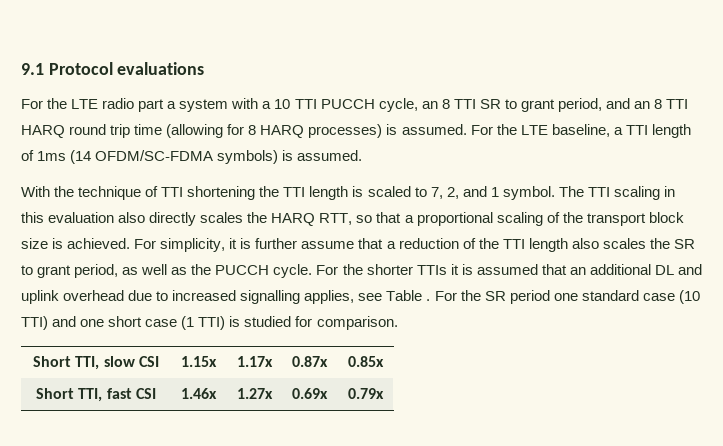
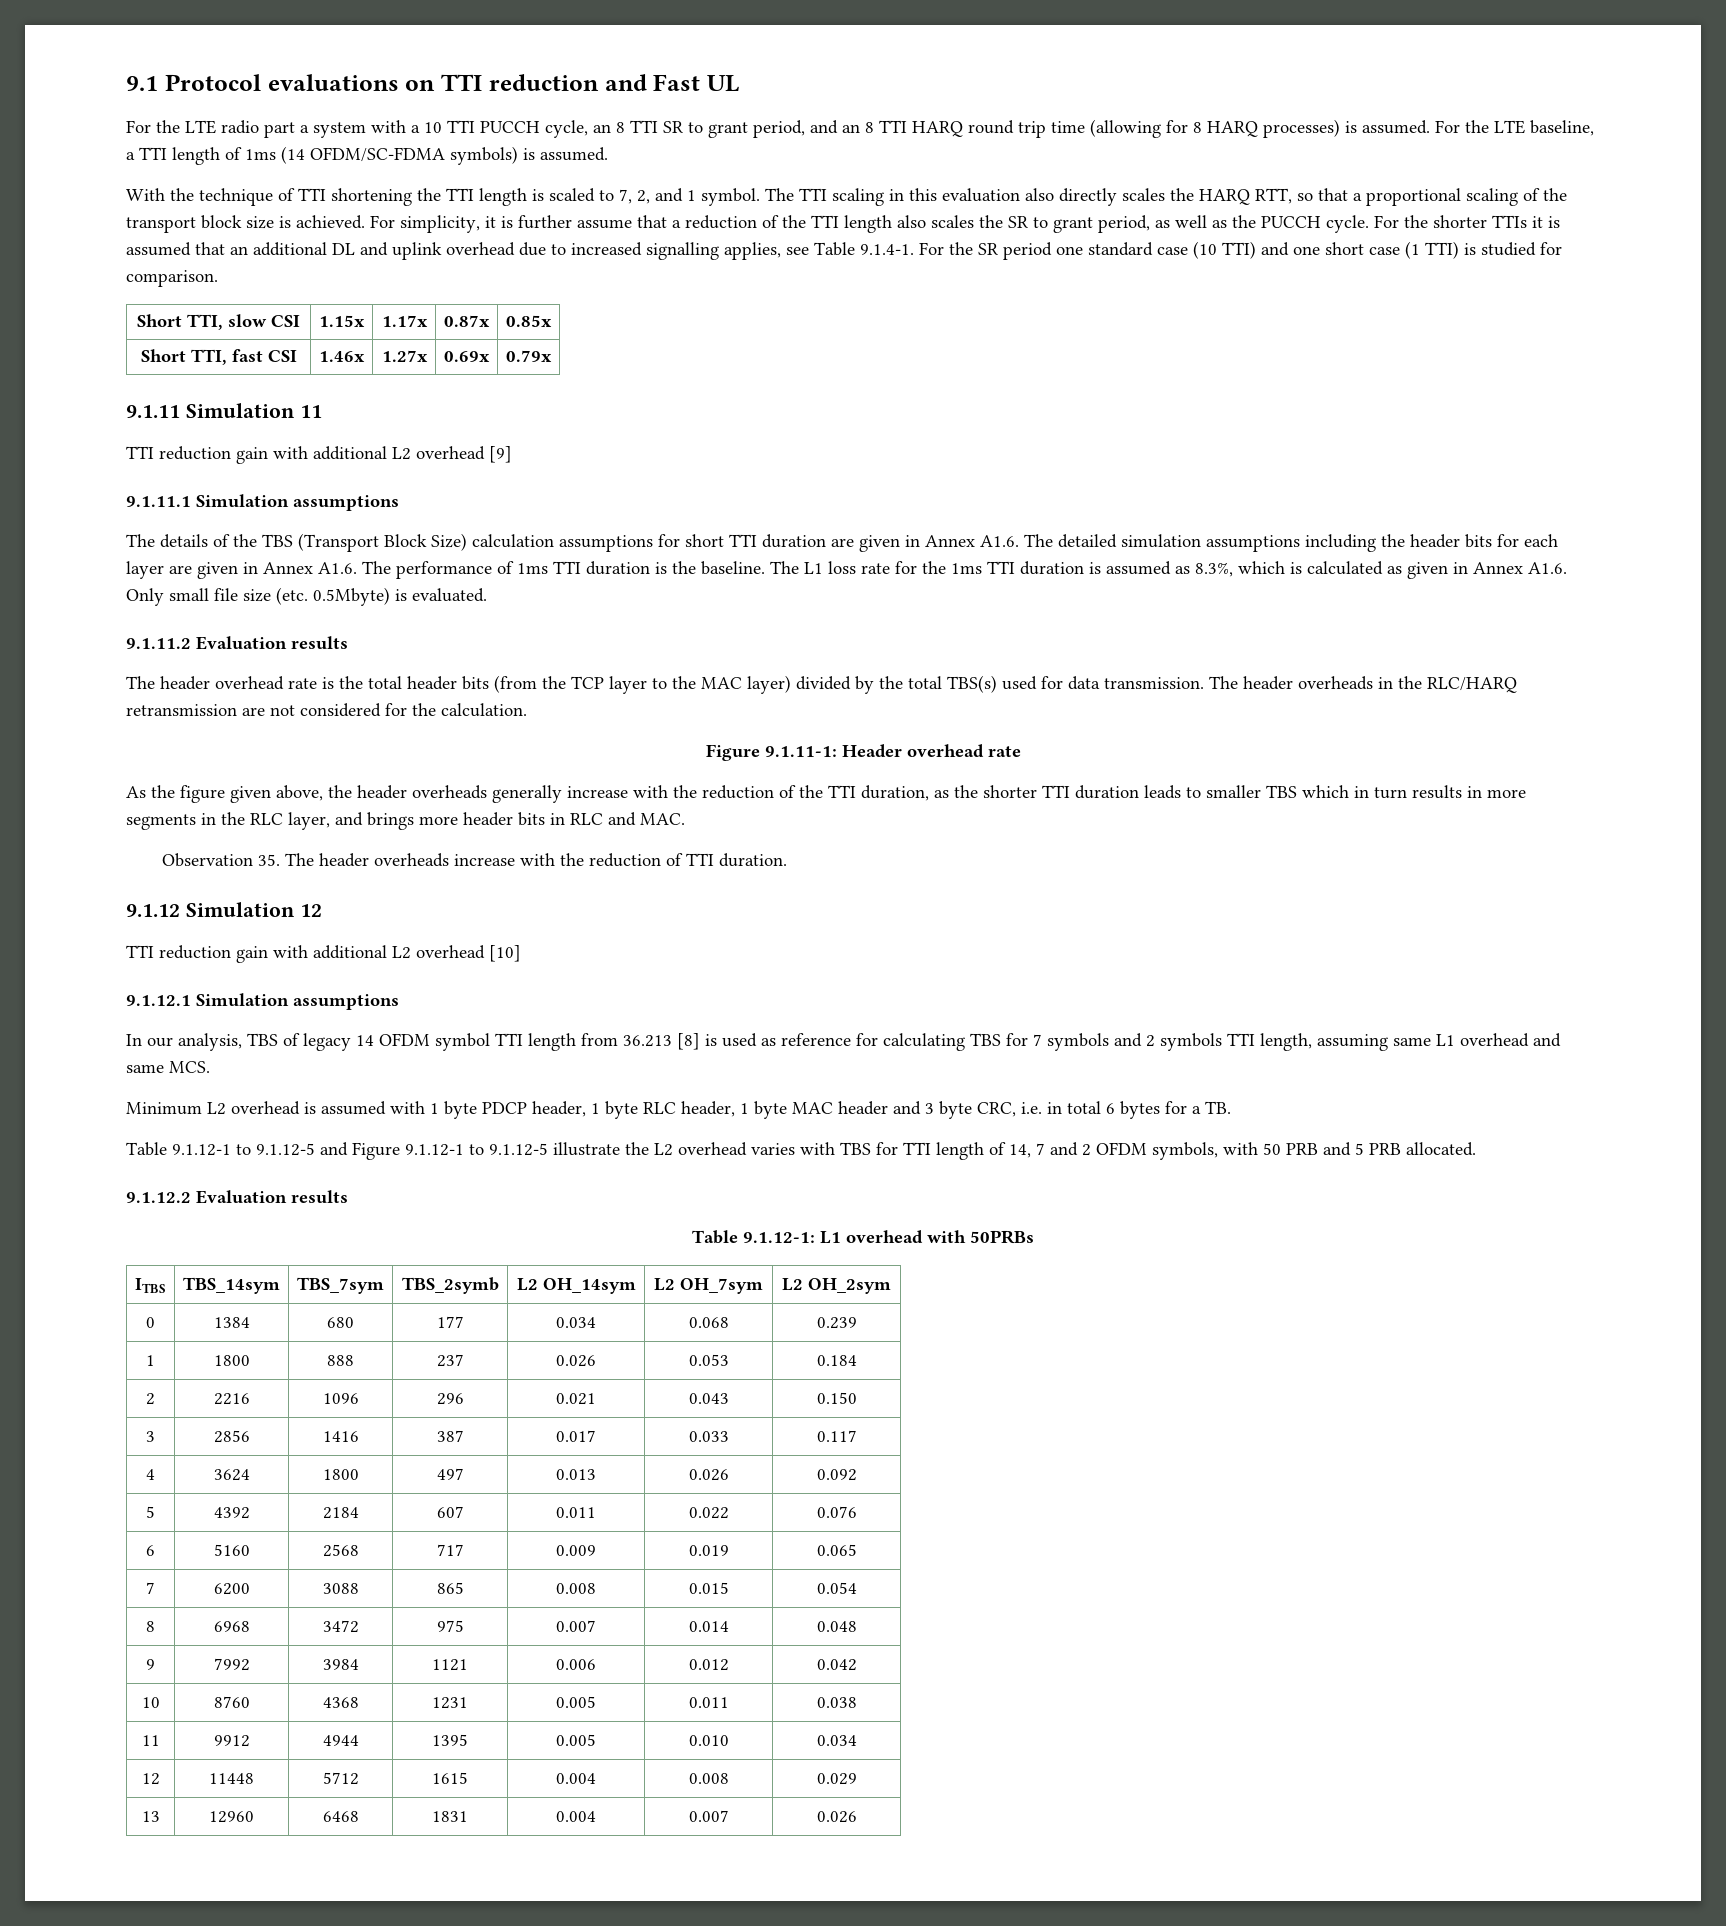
- 9.1 Protocol evaluations
+ 9.1 Protocol evaluations on TTI reduction and Fast UL
- For the shorter TTIs it is assumed that an additional DL and uplink overhead due to increased signalling applies, see Table . For the SR period one standard case (10 TTI) and one short case (1 TTI) is studied for comparison.
+ For the shorter TTIs it is assumed that an additional DL and uplink overhead due to increased signalling applies, see Table 9.1.4-1. For the SR period one standard case (10 TTI) and one short case (1 TTI) is studied for comparison.
+ 9.1.11 Simulation 11
+ TTI reduction gain with additional L2 overhead [9]
+ 9.1.11.1 Simulation assumptions
+ The details of the TBS (Transport Block Size) calculation assumptions for short TTI duration are given in Annex A1.6. The detailed simulation assumptions including the header bits for each layer are given in Annex A1.6. The performance of 1ms TTI duration is the baseline. The L1 loss rate for the 1ms TTI duration is assumed as 8.3%, which is calculated as given in Annex A1.6. Only small file size (etc. 0.5Mbyte) is evaluated.
+ 9.1.11.2 Evaluation results
+ The header overhead rate is the total header bits (from the TCP layer to the MAC layer) divided by the total TBS(s) used for data transmission. The header overheads in the RLC/HARQ retransmission are not considered for the calculation.
+ Figure 9.1.11-1: Header overhead rate
+ As the figure given above, the header overheads generally increase with the reduction of the TTI duration, as the shorter TTI duration leads to smaller TBS which in turn results in more segments in the RLC layer, and brings more header bits in RLC and MAC.
+ Observation 35. The header overheads increase with the reduction of TTI duration.
+ 9.1.12 Simulation 12
+ TTI reduction gain with additional L2 overhead [10]
+ 9.1.12.1 Simulation assumptions
+ In our analysis, TBS of legacy 14 OFDM symbol TTI length from 36.213 [8] is used as reference for calculating TBS for 7 symbols and 2 symbols TTI length, assuming same L1 overhead and same MCS.
+ Minimum L2 overhead is assumed with 1 byte PDCP header, 1 byte RLC header, 1 byte MAC header and 3 byte CRC, i.e. in total 6 bytes for a TB.
+ Table 9.1.12-1 to 9.1.12-5 and Figure 9.1.12-1 to 9.1.12-5 illustrate the L2 overhead varies with TBS for TTI length of 14, 7 and 2 OFDM symbols, with 50 PRB and 5 PRB allocated.
+ 9.1.12.2 Evaluation results
+ Table 9.1.12-1: L1 overhead with 50PRBs
+ ITBS | TBS_14sym | TBS_7sym | TBS_2symb | L2 OH_14sym | L2 OH_7sym | L2 OH_2sym
+ 0 | 1384 | 680 | 177 | 0.034 | 0.068 | 0.239
+ 1 | 1800 | 888 | 237 | 0.026 | 0.053 | 0.184
+ 2 | 2216 | 1096 | 296 | 0.021 | 0.043 | 0.150
+ 3 | 2856 | 1416 | 387 | 0.017 | 0.033 | 0.117
+ 4 | 3624 | 1800 | 497 | 0.013 | 0.026 | 0.092
+ 5 | 4392 | 2184 | 607 | 0.011 | 0.022 | 0.076
+ 6 | 5160 | 2568 | 717 | 0.009 | 0.019 | 0.065
+ 7 | 6200 | 3088 | 865 | 0.008 | 0.015 | 0.054
+ 8 | 6968 | 3472 | 975 | 0.007 | 0.014 | 0.048
+ 9 | 7992 | 3984 | 1121 | 0.006 | 0.012 | 0.042
+ 10 | 8760 | 4368 | 1231 | 0.005 | 0.011 | 0.038
+ 11 | 9912 | 4944 | 1395 | 0.005 | 0.010 | 0.034
+ 12 | 11448 | 5712 | 1615 | 0.004 | 0.008 | 0.029
+ 13 | 12960 | 6468 | 1831 | 0.004 | 0.007 | 0.026

